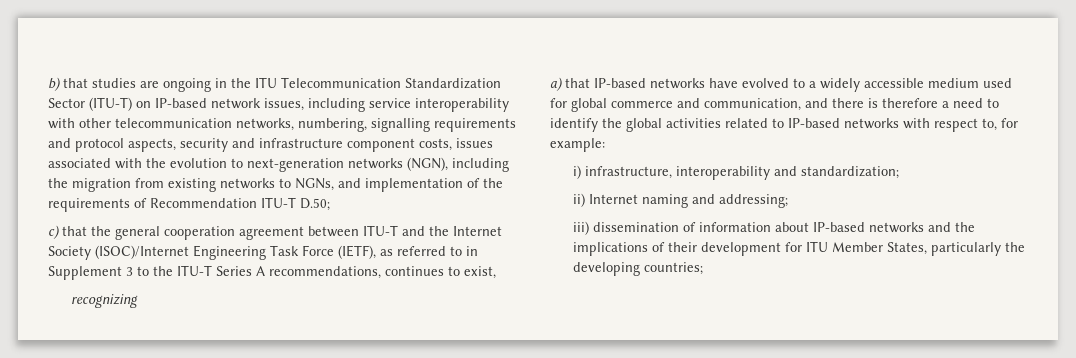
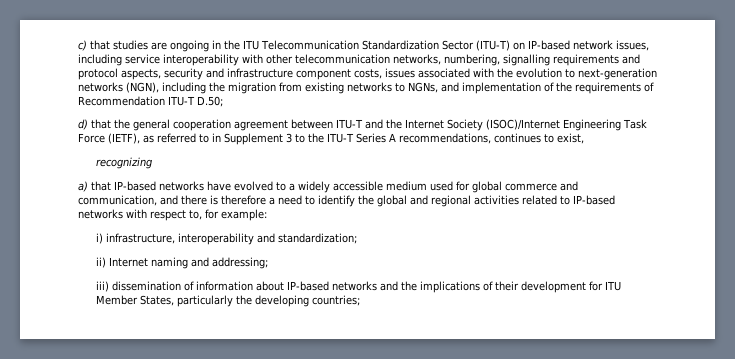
- b) that studies are ongoing in the ITU Telecommunication Standardization Sector (ITU-T) on IP-based network issues, including service interoperability with other telecommunication networks, numbering, signalling requirements and protocol aspects, security and infrastructure component costs, issues associated with the evolution to next-generation networks (NGN), including the migration from existing networks to NGNs, and implementation of the requirements of Recommendation ITU-T D.50;
+ c) that studies are ongoing in the ITU Telecommunication Standardization Sector (ITU-T) on IP-based network issues, including service interoperability with other telecommunication networks, numbering, signalling requirements and protocol aspects, security and infrastructure component costs, issues associated with the evolution to next-generation networks (NGN), including the migration from existing networks to NGNs, and implementation of the requirements of Recommendation ITU-T D.50;
- c) that the general cooperation agreement between ITU-T and the Internet Society (ISOC)/Internet Engineering Task Force (IETF), as referred to in Supplement 3 to the ITU-T Series A recommendations, continues to exist,
+ d) that the general cooperation agreement between ITU-T and the Internet Society (ISOC)/Internet Engineering Task Force (IETF), as referred to in Supplement 3 to the ITU-T Series A recommendations, continues to exist,
- a) that IP-based networks have evolved to a widely accessible medium used for global commerce and communication, and there is therefore a need to identify the global activities related to IP-based networks with respect to, for example:
+ a) that IP-based networks have evolved to a widely accessible medium used for global commerce and communication, and there is therefore a need to identify the global and regional activities related to IP-based networks with respect to, for example:

